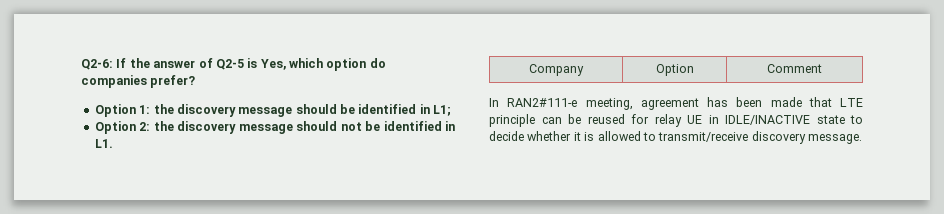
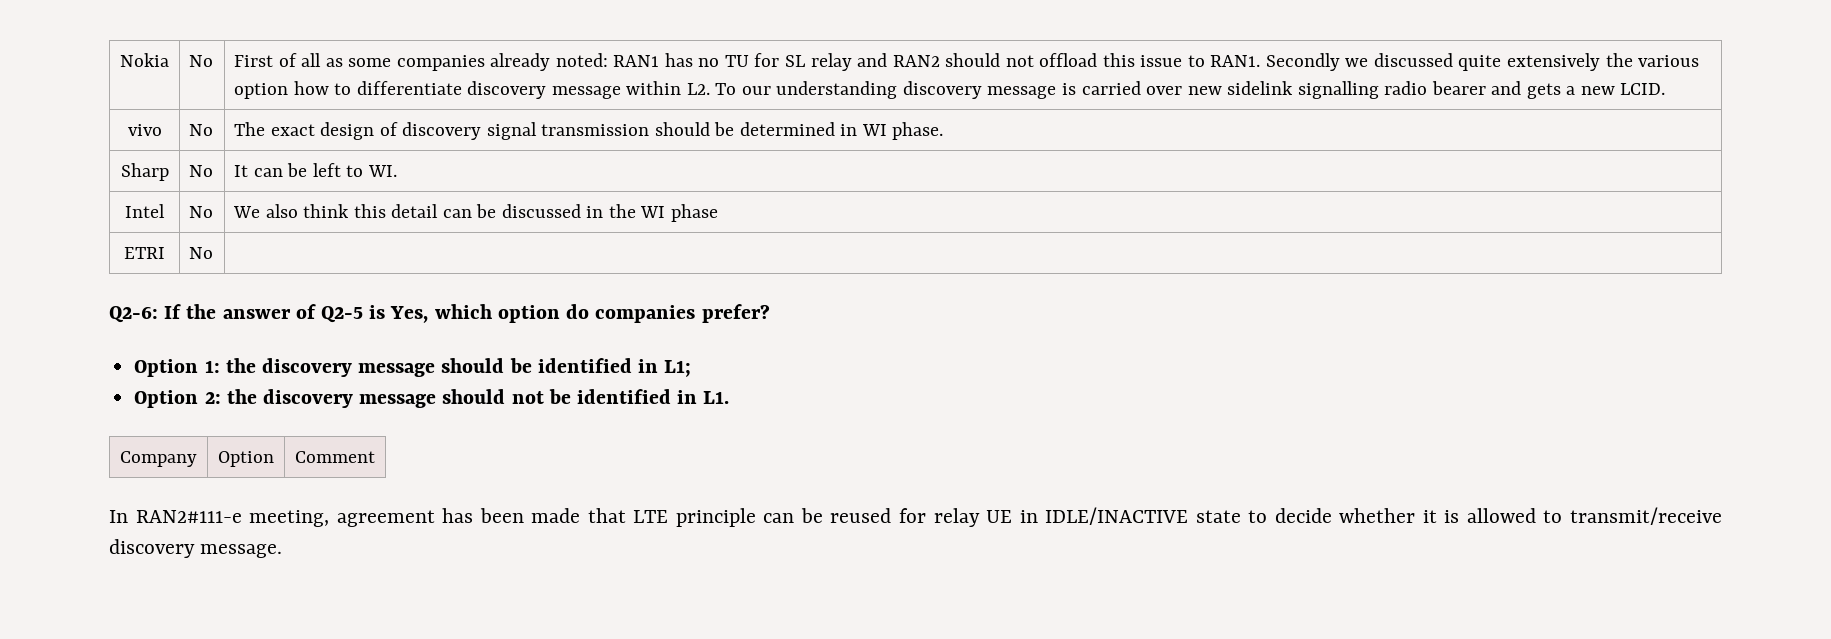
+ Nokia | No | First of all as some companies already noted: RAN1 has no TU for SL relay and RAN2 should not offload this issue to RAN1. Secondly we discussed quite extensively the various option how to differentiate discovery message within L2. To our understanding discovery message is carried over new sidelink signalling radio bearer and gets a new LCID.
+ vivo | No | The exact design of discovery signal transmission should be determined in WI phase.
+ Sharp | No | It can be left to WI.
+ Intel | No | We also think this detail can be discussed in the WI phase
+ ETRI | No |

